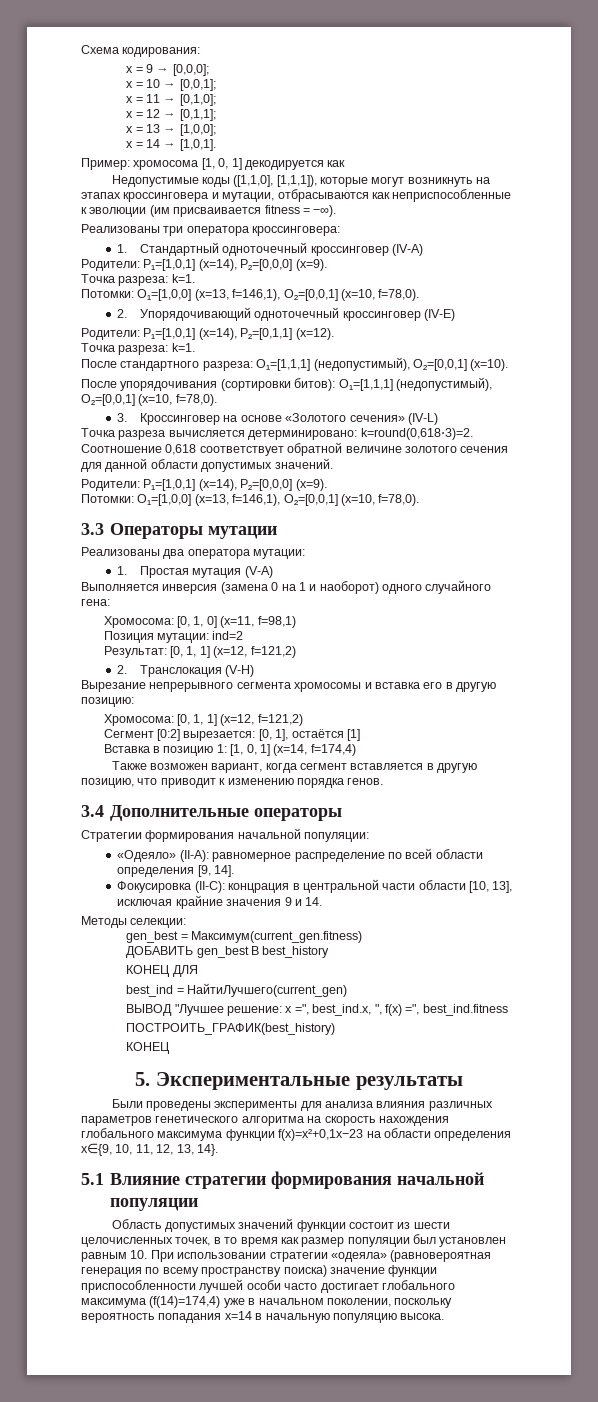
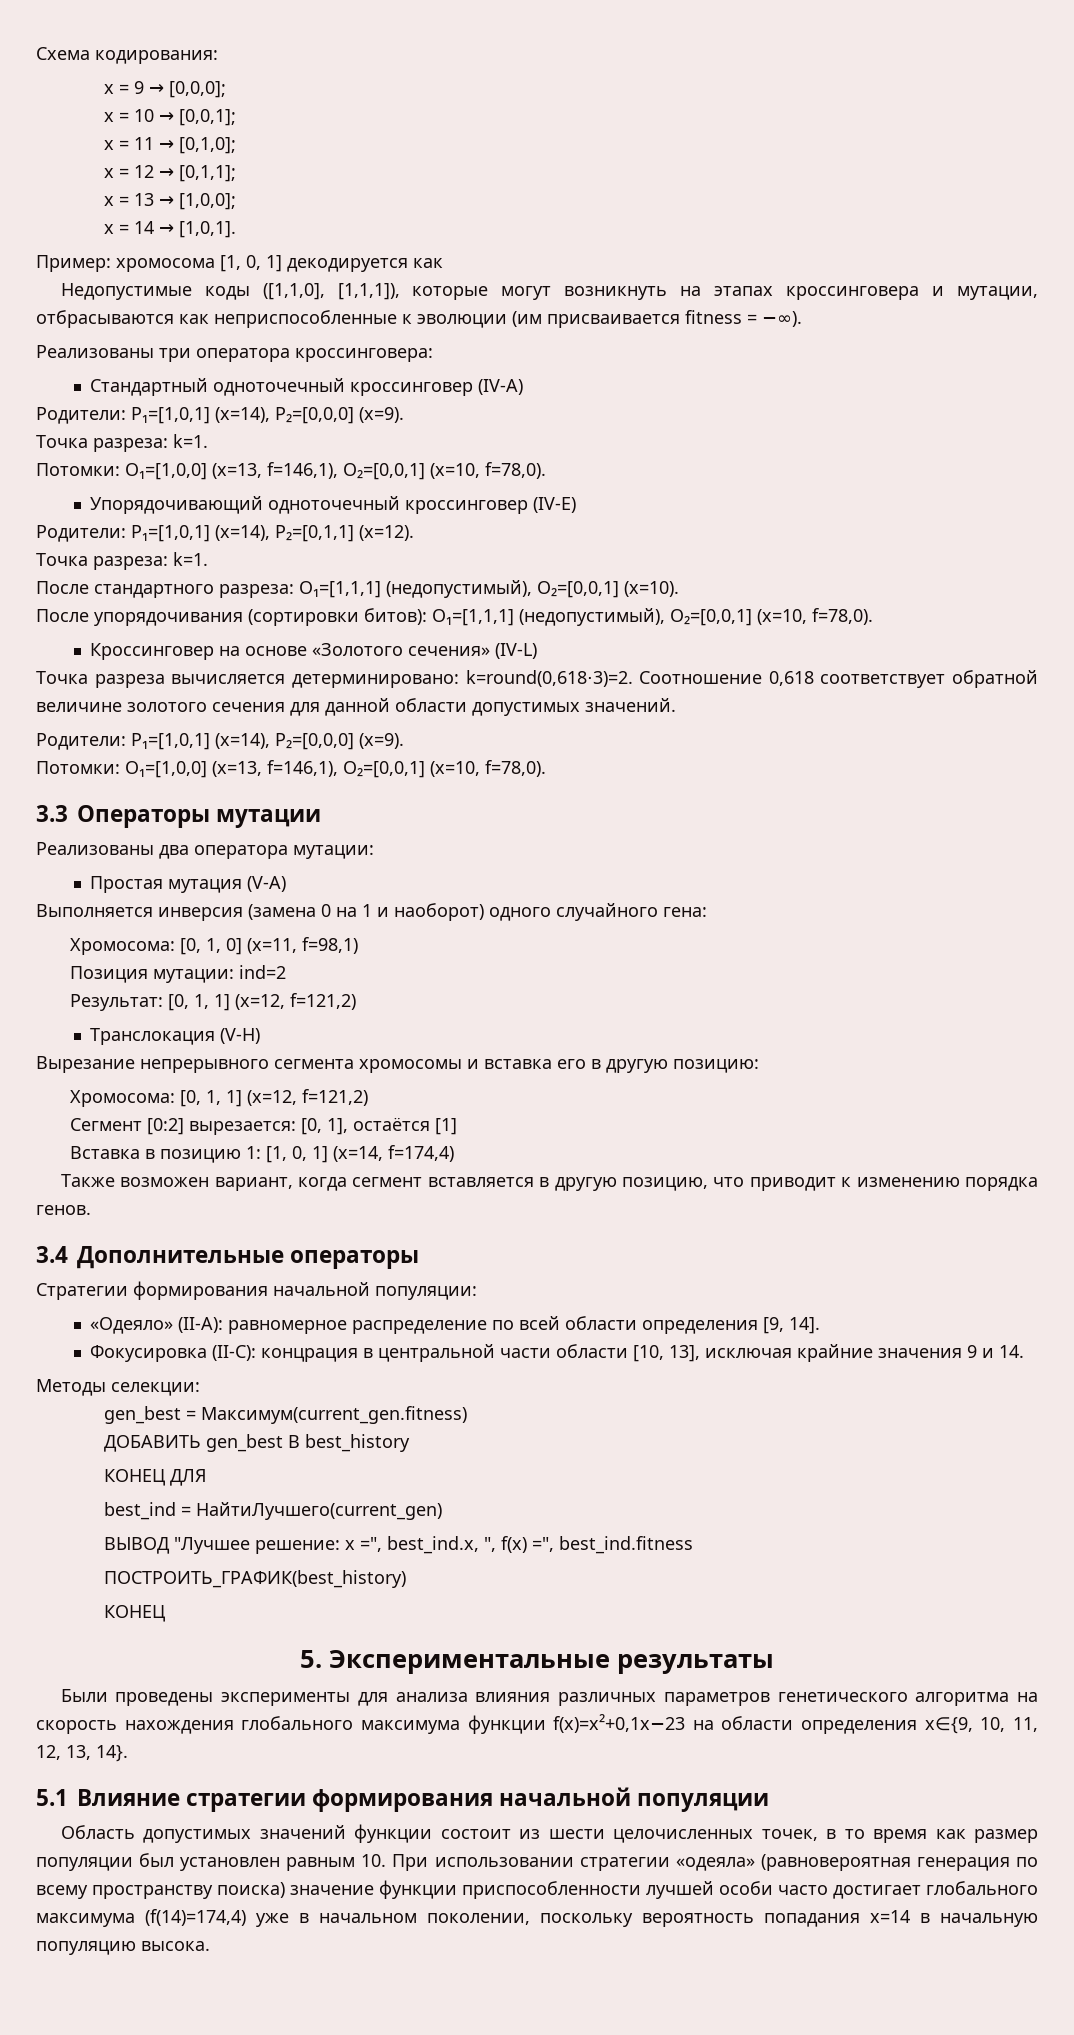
- 1. Стандартный одноточечный кроссинговер (IV‑A)
+ Стандартный одноточечный кроссинговер (IV‑A)
- 2. Упорядочивающий одноточечный кроссинговер (IV‑E)
+ Упорядочивающий одноточечный кроссинговер (IV‑E)
- 3. Кроссинговер на основе «Золотого сечения» (IV‑L)
+ Кроссинговер на основе «Золотого сечения» (IV‑L)
- 1. Простая мутация (V‑A)
+ Простая мутация (V‑A)
- 2. Транслокация (V‑H)
+ Транслокация (V‑H)

